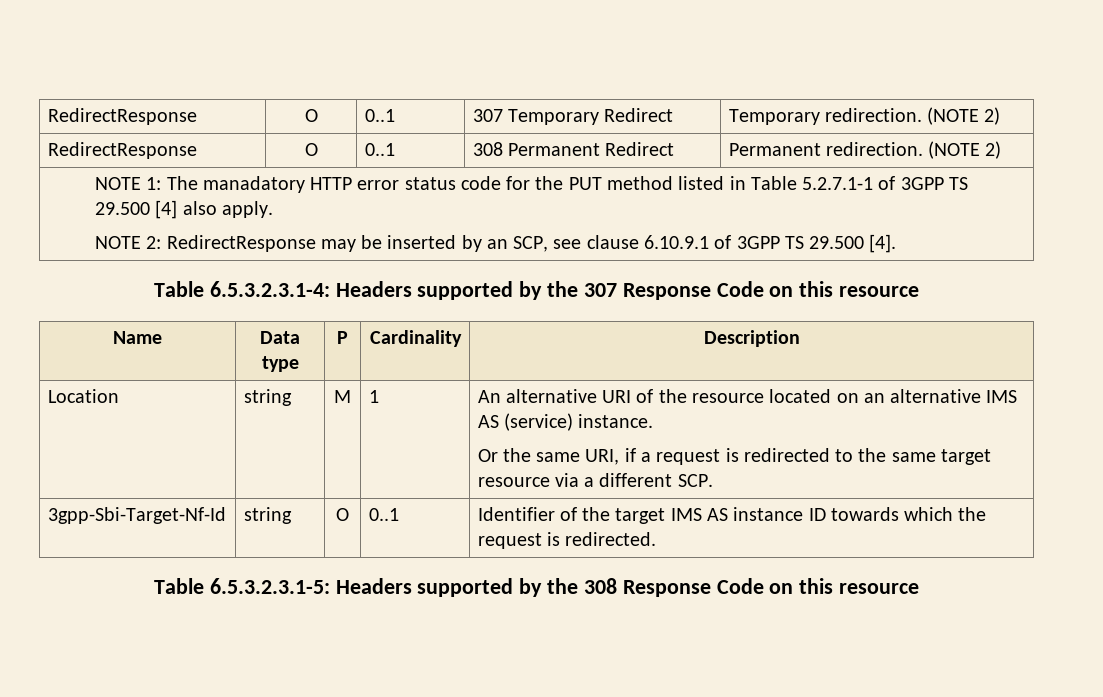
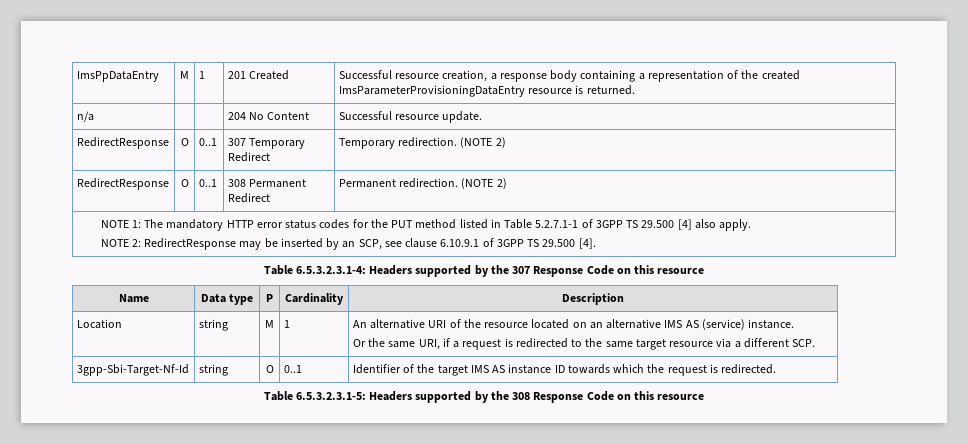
+ ImsPpDataEntry | M | 1 | 201 Created | Successful resource creation, a response body containing a representation of the created ImsParameterProvisioningDataEntry resource is returned.
+ n/a | | | 204 No Content | Successful resource update.
- NOTE 1: The manadatory HTTP error status code for the PUT method listed in Table 5.2.7.1-1 of 3GPP TS 29.500 [4] also apply.
+ NOTE 1: The mandatory HTTP error status codes for the PUT method listed in Table 5.2.7.1-1 of 3GPP TS 29.500 [4] also apply.

